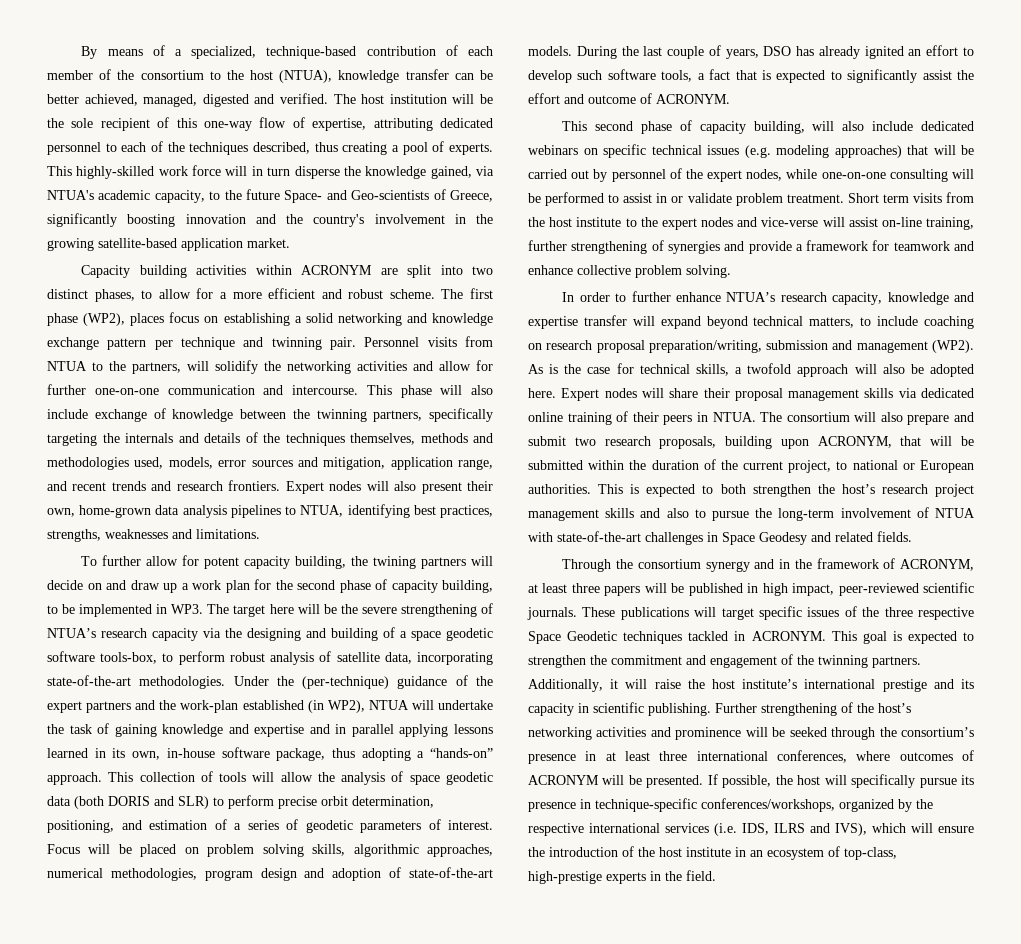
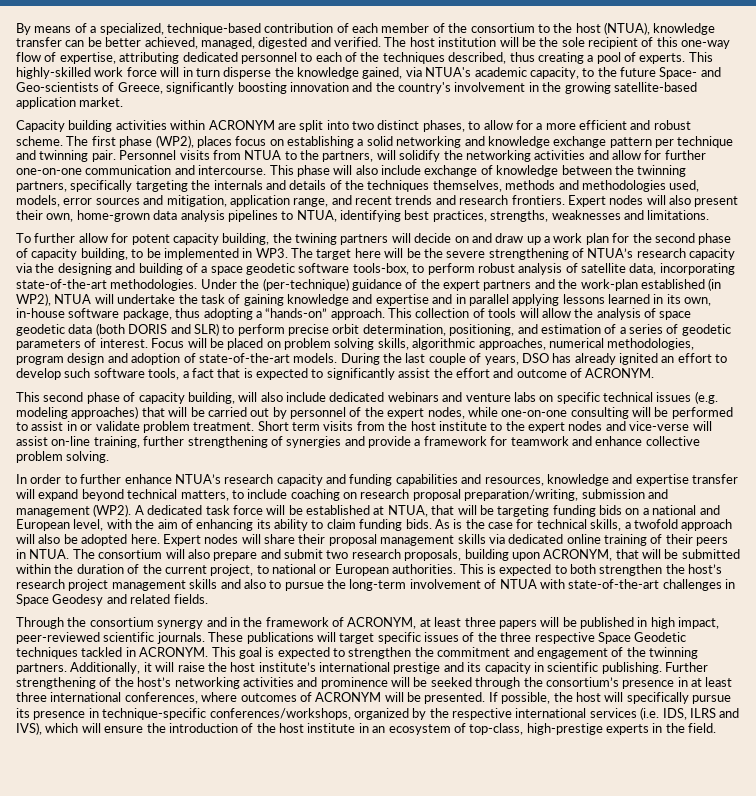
- This second phase of capacity building, will also include dedicated webinars on specific technical issues (e.g. modeling approaches) that will be carried out by personnel of the expert nodes, while one-on-one consulting will be performed to assist in or validate problem treatment.
+ This second phase of capacity building, will also include dedicated webinars and venture labs on specific technical issues (e.g. modeling approaches) that will be carried out by personnel of the expert nodes, while one-on-one consulting will be performed to assist in or validate problem treatment.
- In order to further enhance NTUA’s research capacity, knowledge and expertise transfer will expand beyond technical matters, to include coaching on research proposal preparation/writing, submission and management (WP2).
+ In order to further enhance NTUA’s research capacity and funding capabilities and resources, knowledge and expertise transfer will expand beyond technical matters, to include coaching on research proposal preparation/writing, submission and management (WP2).
+ A dedicated task force will be established at NTUA, that will be targeting funding bids on a national and European level, with the aim of enhancing its ability to claim funding bids.

